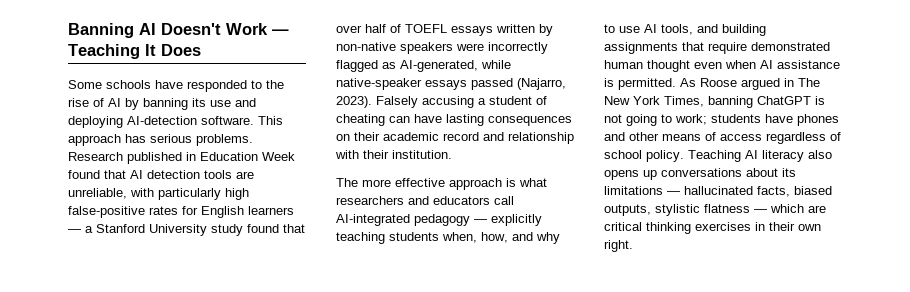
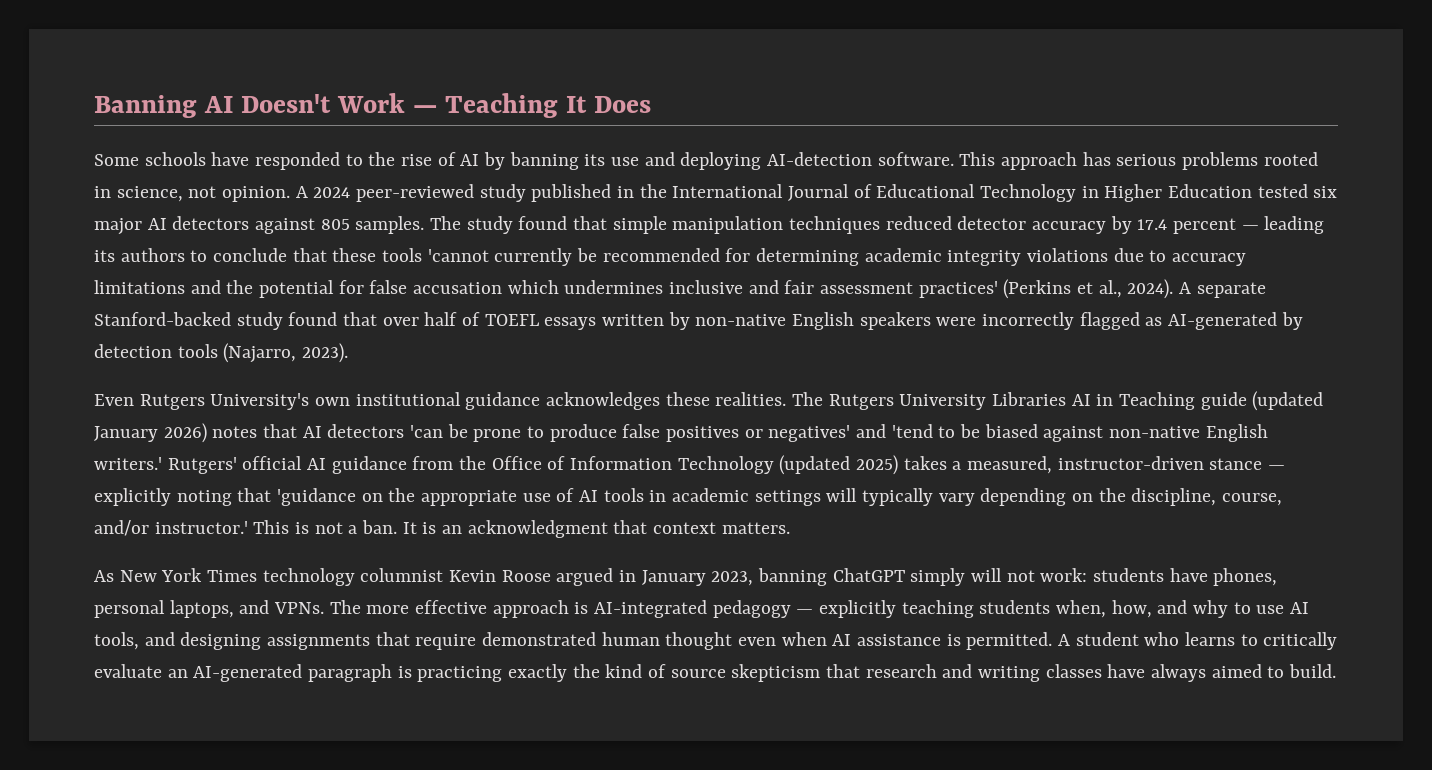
- This approach has serious problems. Research published in Education Week found that AI detection tools are unreliable, with particularly high false-positive rates for English learners — a Stanford University study found that over half of TOEFL essays written by non-native speakers were incorrectly flagged as AI-generated, while native-speaker essays passed (Najarro, 2023). Falsely accusing a student of cheating can have lasting consequences on their academic record and relationship with their institution.
- The more effective approach is what researchers and educators call AI-integrated pedagogy — explicitly teaching students when, how, and why to use AI tools, and building assignments that require demonstrated human thought even when AI assistance is permitted.
+ This approach has serious problems rooted in science, not opinion. A 2024 peer-reviewed study published in the International Journal of Educational Technology in Higher Education tested six major AI detectors against 805 samples. The study found that simple manipulation techniques reduced detector accuracy by 17.4 percent — leading its authors to conclude that these tools 'cannot currently be recommended for determining academic integrity violations due to accuracy limitations and the potential for false accusation which undermines inclusive and fair assessment practices' (Perkins et al., 2024). A separate Stanford-backed study found that over half of TOEFL essays written by non-native English speakers were incorrectly flagged as AI-generated by detection tools (Najarro, 2023).
+ Even Rutgers University's own institutional guidance acknowledges these realities. The Rutgers University Libraries AI in Teaching guide (updated January 2026) notes that AI detectors 'can be prone to produce false positives or negatives' and 'tend to be biased against non-native English writers.' Rutgers' official AI guidance from the Office of Information Technology (updated 2025) takes a measured, instructor-driven stance — explicitly noting that 'guidance on the appropriate use of AI tools in academic settings will typically vary depending on the discipline, course, and/or instructor.' This is not a ban. It is an acknowledgment that context matters.
+ As New York Times technology columnist Kevin Roose argued in January 2023, banning ChatGPT simply will not work: students have phones, personal laptops, and VPNs. The more effective approach is AI-integrated pedagogy — explicitly teaching students when, how, and why to use AI tools, and designing assignments that require demonstrated human thought even when AI assistance is permitted.
- As Roose argued in The New York Times, banning ChatGPT is not going to work; students have phones and other means of access regardless of school policy. Teaching AI literacy also opens up conversations about its limitations — hallucinated facts, biased outputs, stylistic flatness — which are critical thinking exercises in their own right.
+ A student who learns to critically evaluate an AI-generated paragraph is practicing exactly the kind of source skepticism that research and writing classes have always aimed to build.

